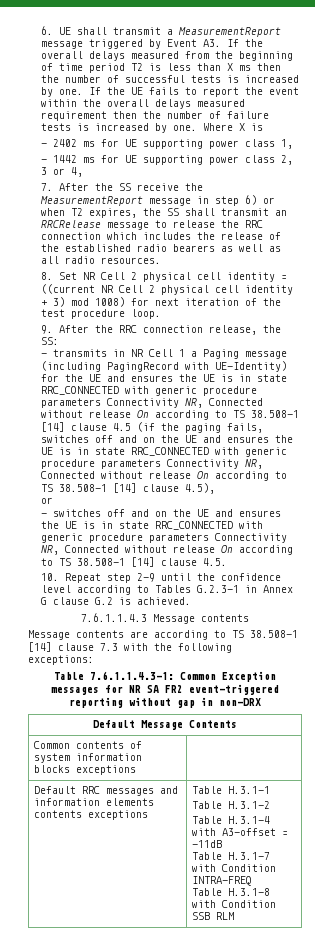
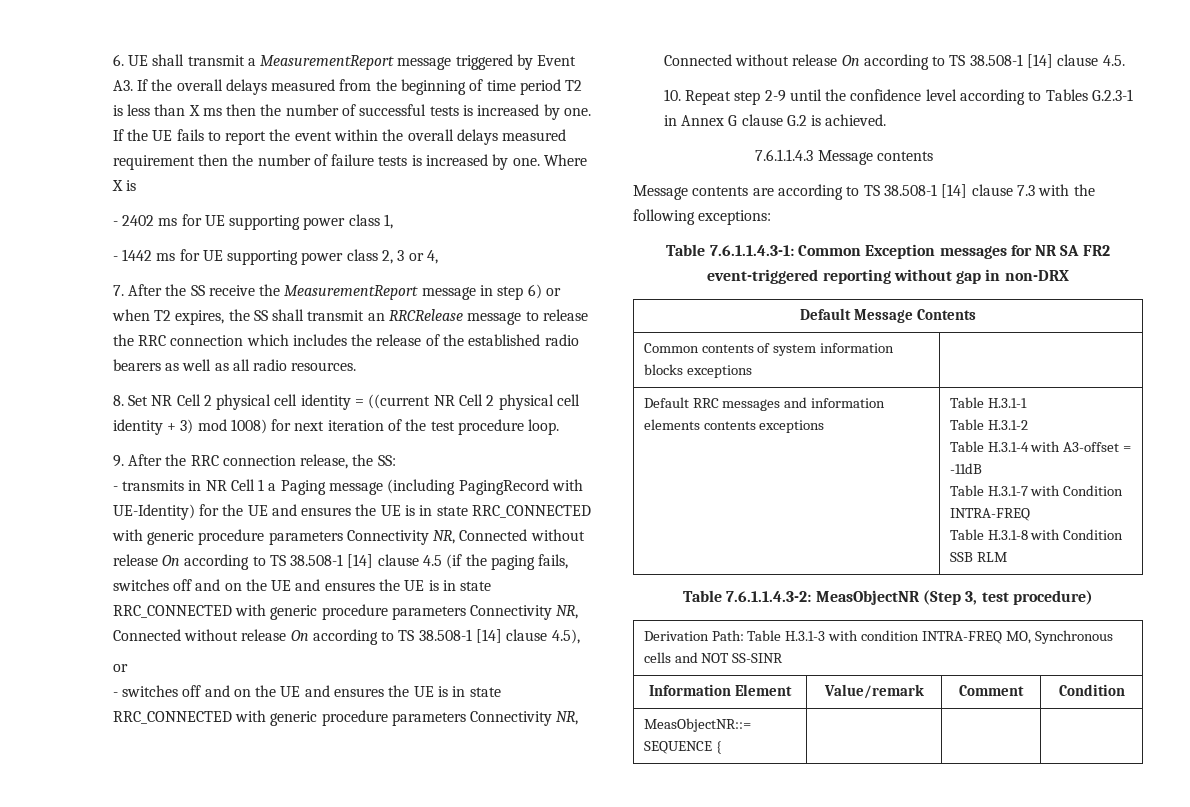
+ Table 7.6.1.1.4.3-2: MeasObjectNR (Step 3, test procedure)
+ Derivation Path: Table H.3.1-3 with condition INTRA-FREQ MO, Synchronous cells and NOT SS-SINR
+ Information Element | Value/remark | Comment | Condition
+ MeasObjectNR::= SEQUENCE { | | |

